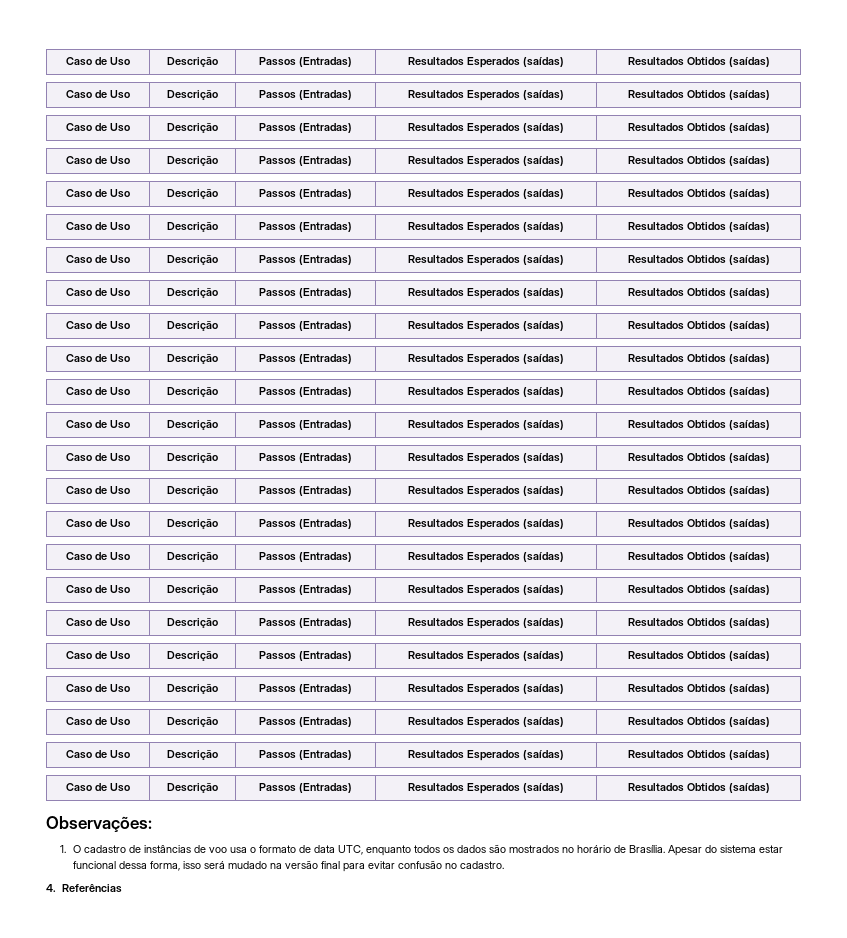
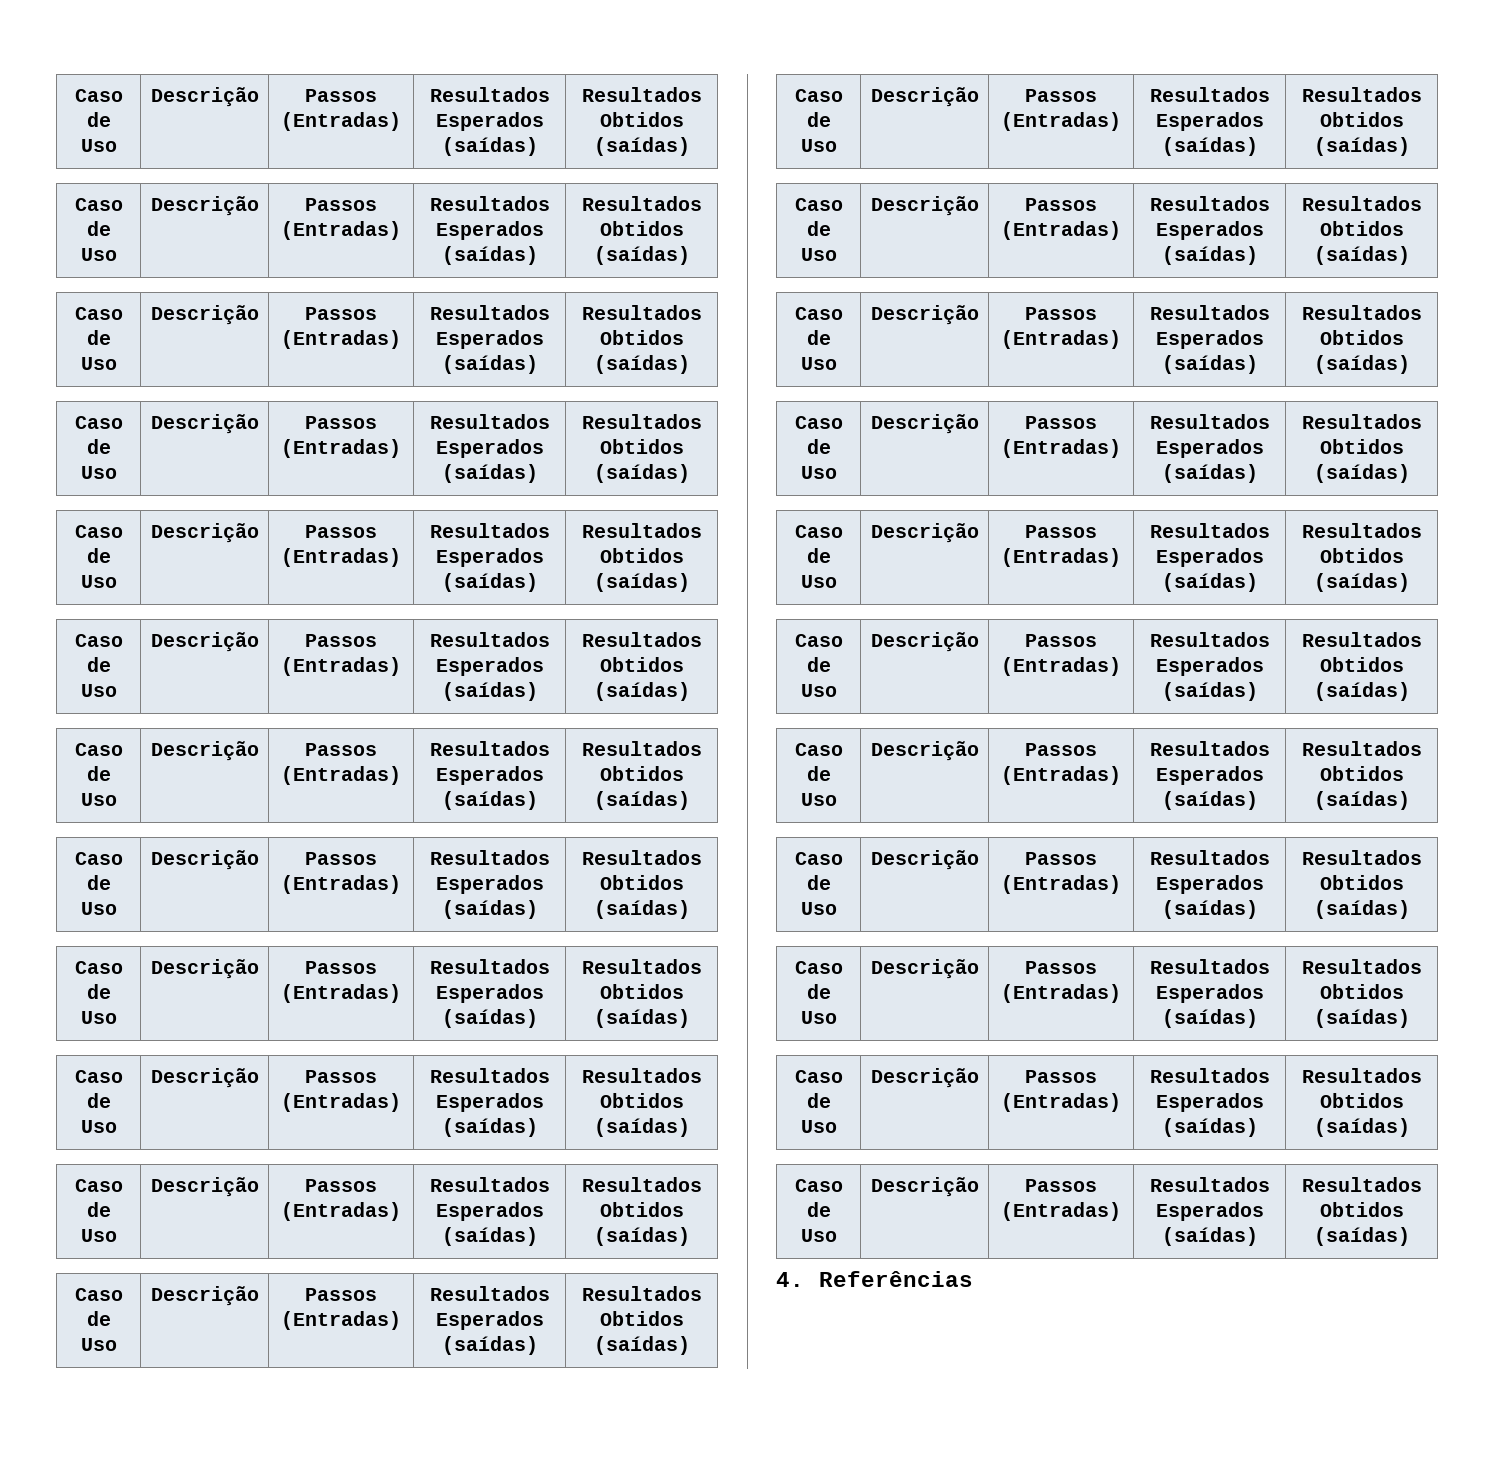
- Observações:
- 1. O cadastro de instâncias de voo usa o formato de data UTC, enquanto todos os dados são mostrados no horário de Brasília. Apesar do sistema estar funcional dessa forma, isso será mudado na versão final para evitar confusão no cadastro.

